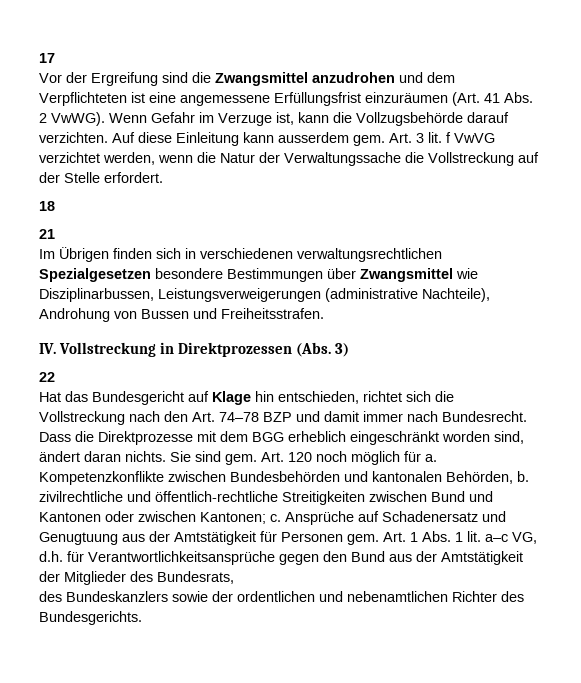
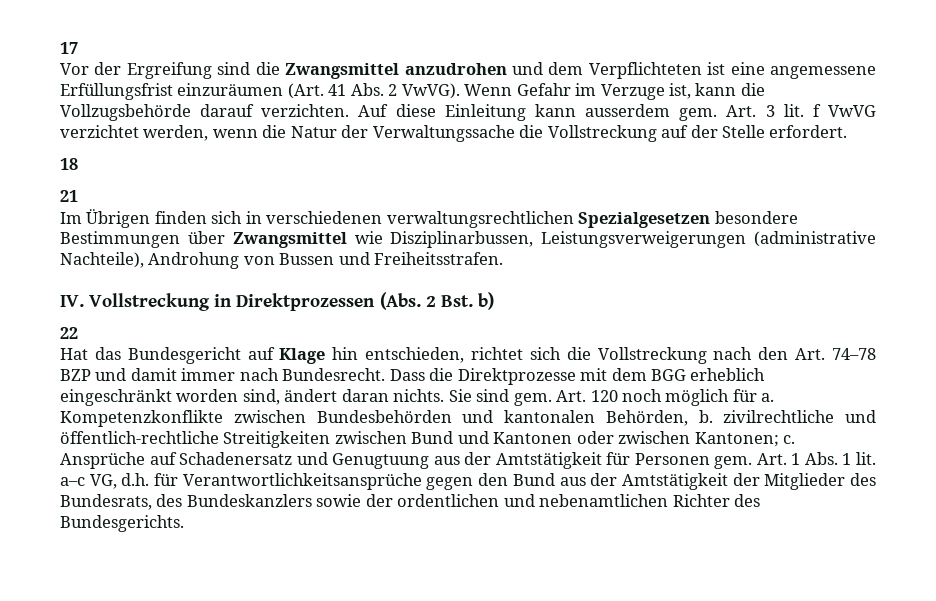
- Vor der Ergreifung sind die Zwangsmittel anzudrohen und dem Verpflichteten ist eine angemessene Erfüllungsfrist einzuräumen (Art. 41 Abs. 2 VwWG).
+ Vor der Ergreifung sind die Zwangsmittel anzudrohen und dem Verpflichteten ist eine angemessene Erfüllungsfrist einzuräumen (Art. 41 Abs. 2 VwVG).
- IV. Vollstreckung in Direktprozessen (Abs. 3)
+ IV. Vollstreckung in Direktprozessen (Abs. 2 Bst. b)
- Art. 1 Abs. 1 lit. a–c VG, d.h. für Verantwortlichkeitsansprüche gegen den Bund aus der Amtstätigkeit der Mitglieder des Bundesrats,
- des Bundeskanzlers sowie der ordentlichen und nebenamtlichen Richter des Bundesgerichts.
+ Art. 1 Abs. 1 lit. a–c VG, d.h. für Verantwortlichkeitsansprüche gegen den Bund aus der Amtstätigkeit der Mitglieder des Bundesrats, des Bundeskanzlers sowie der ordentlichen und nebenamtlichen Richter des Bundesgerichts.

